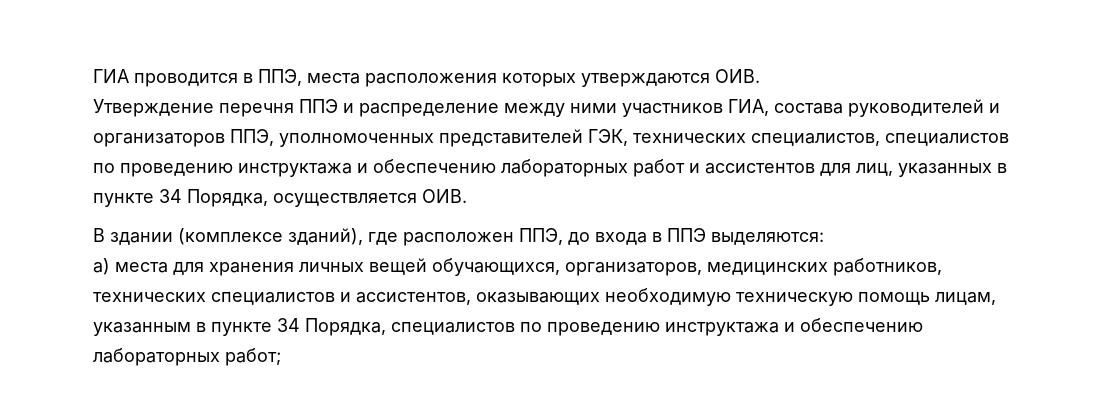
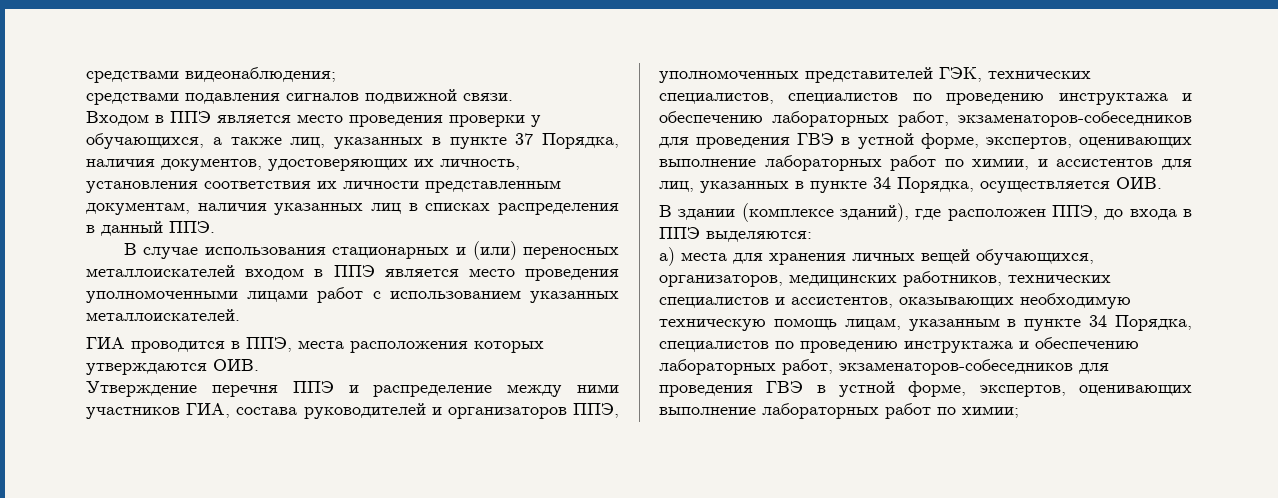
+ средствами видеонаблюдения;
+ средствами подавления сигналов подвижной связи.
+ Входом в ППЭ является место проведения проверки у обучающихся, а также лиц, указанных в пункте 37 Порядка, наличия документов, удостоверяющих их личность, установления соответствия их личности представленным документам, наличия указанных лиц в списках распределения в данный ППЭ.
+ В случае использования стационарных и (или) переносных металлоискателей входом в ППЭ является место проведения уполномоченными лицами работ с использованием указанных металлоискателей.
- Утверждение перечня ППЭ и распределение между ними участников ГИА, состава руководителей и организаторов ППЭ, уполномоченных представителей ГЭК, технических специалистов, специалистов по проведению инструктажа и обеспечению лабораторных работ и ассистентов для лиц, указанных в пункте 34 Порядка, осуществляется ОИВ.
+ Утверждение перечня ППЭ и распределение между ними участников ГИА, состава руководителей и организаторов ППЭ, уполномоченных представителей ГЭК, технических специалистов, специалистов по проведению инструктажа и обеспечению лабораторных работ, экзаменаторов-собеседников для проведения ГВЭ в устной форме, экспертов, оценивающих выполнение лабораторных работ по химии, и ассистентов для лиц, указанных в пункте 34 Порядка, осуществляется ОИВ.
- а) места для хранения личных вещей обучающихся, организаторов, медицинских работников, технических специалистов и ассистентов, оказывающих необходимую техническую помощь лицам, указанным в пункте 34 Порядка, специалистов по проведению инструктажа и обеспечению лабораторных работ;
+ а) места для хранения личных вещей обучающихся, организаторов, медицинских работников, технических специалистов и ассистентов, оказывающих необходимую техническую помощь лицам, указанным в пункте 34 Порядка, специалистов по проведению инструктажа и обеспечению лабораторных работ, экзаменаторов-собеседников для проведения ГВЭ в устной форме, экспертов, оценивающих выполнение лабораторных работ по химии;

